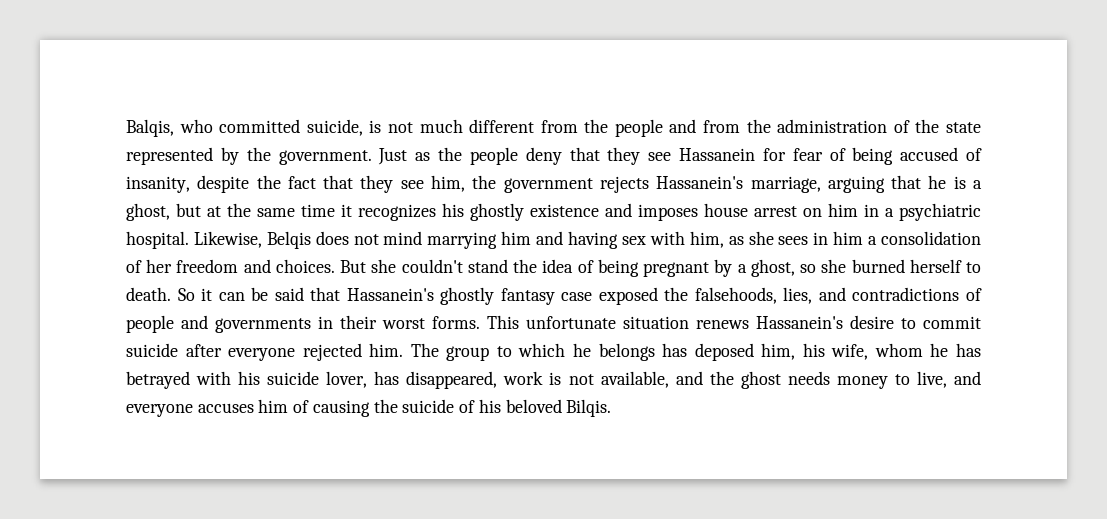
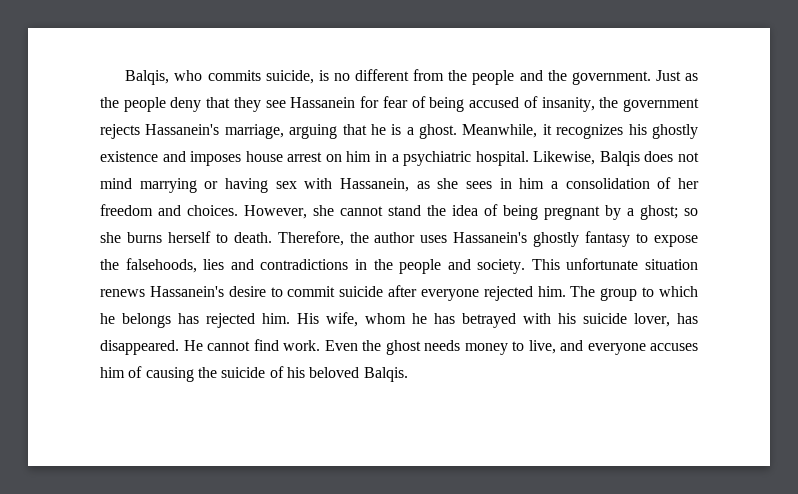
- Balqis, who committed suicide, is not much different from the people and from the administration of the state represented by the government.
+ Balqis, who commits suicide, is no different from the people and the government.
- Just as the people deny that they see Hassanein for fear of being accused of insanity, despite the fact that they see him, the government rejects Hassanein's marriage, arguing that he is a ghost, but at the same time it recognizes his ghostly existence and imposes house arrest on him in a psychiatric hospital.
+ Just as the people deny that they see Hassanein for fear of being accused of insanity, the government rejects Hassanein's marriage, arguing that he is a ghost. Meanwhile, it recognizes his ghostly existence and imposes house arrest on him in a psychiatric hospital.
- Likewise, Belqis does not mind marrying him and having sex with him, as she sees in him a consolidation of her freedom and choices.
+ Likewise, Balqis does not mind marrying or having sex with Hassanein, as she sees in him a consolidation of her freedom and choices.
- But she couldn't stand the idea of being pregnant by a ghost, so she burned herself to death.
+ However, she cannot stand the idea of being pregnant by a ghost; so she burns herself to death.
- So it can be said that Hassanein's ghostly fantasy case exposed the falsehoods, lies, and contradictions of people and governments in their worst forms.
+ Therefore, the author uses Hassanein's ghostly fantasy to expose the falsehoods, lies and contradictions in the people and society.
- The group to which he belongs has deposed him, his wife, whom he has betrayed with his suicide lover, has disappeared, work is not available, and the ghost needs money to live, and everyone accuses him of causing the suicide of his beloved Bilqis.
+ The group to which he belongs has rejected him. His wife, whom he has betrayed with his suicide lover, has disappeared. He cannot find work. Even the ghost needs money to live, and everyone accuses him of causing the suicide of his beloved Balqis.

